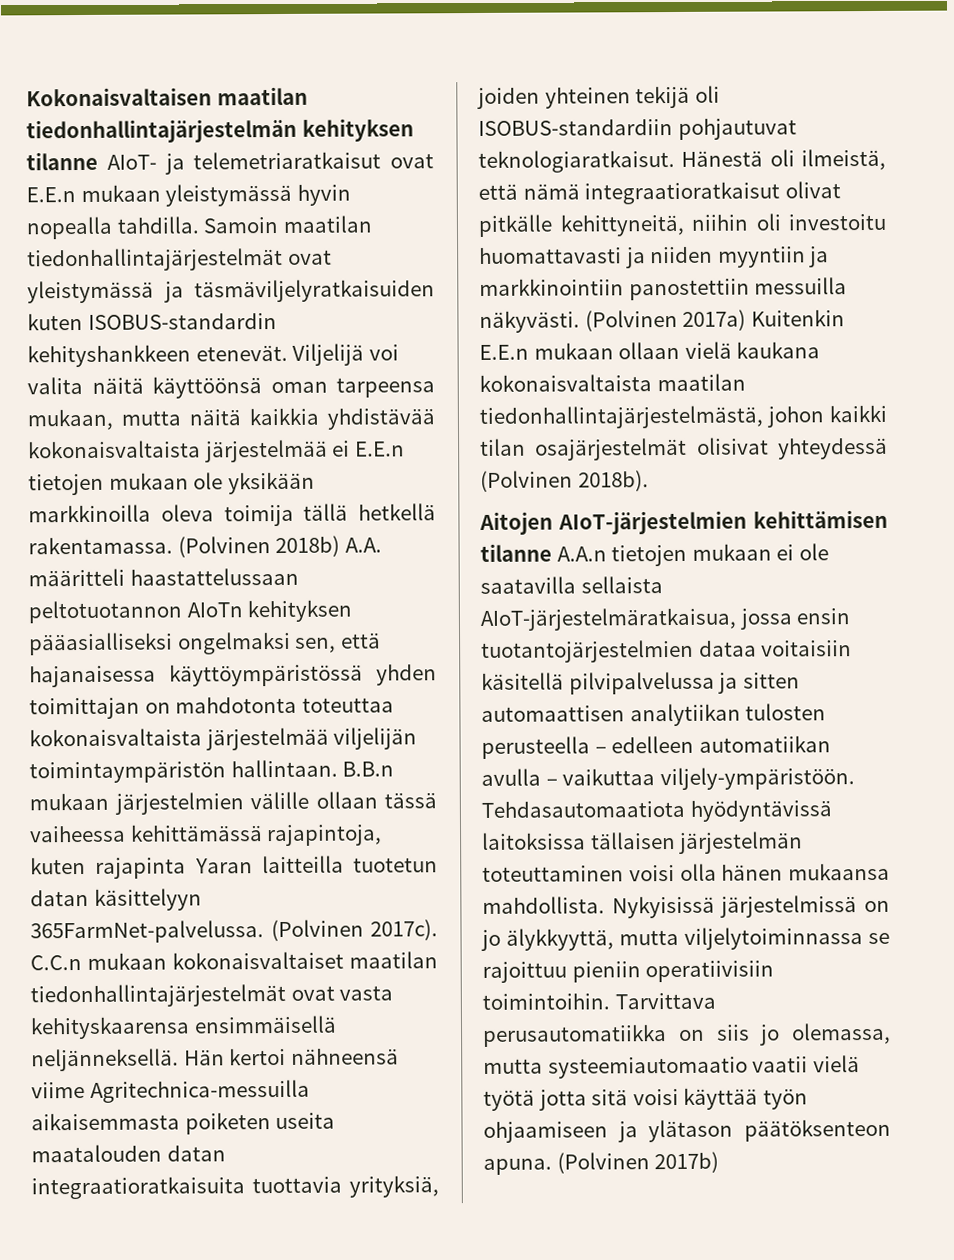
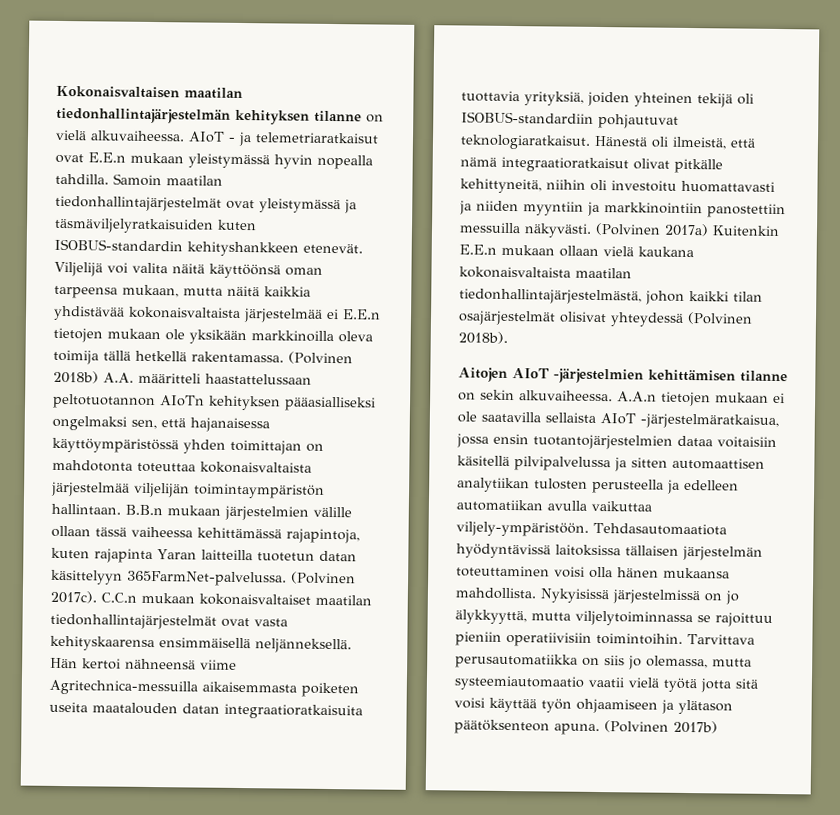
- Kokonaisvaltaisen maatilan tiedonhallintajärjestelmän kehityksen tilanne AIoT- ja telemetriaratkaisut ovat E.E.n mukaan yleistymässä hyvin nopealla tahdilla.
+ Kokonaisvaltaisen maatilan tiedonhallintajärjestelmän kehityksen tilanne on vielä alkuvaiheessa. AIoT - ja telemetriaratkaisut ovat E.E.n mukaan yleistymässä hyvin nopealla tahdilla.
- Aitojen AIoT-järjestelmien kehittämisen tilanne A.A.n tietojen mukaan ei ole saatavilla sellaista AIoT-järjestelmäratkaisua, jossa ensin tuotantojärjestelmien dataa voitaisiin käsitellä pilvipalvelussa ja sitten automaattisen analytiikan tulosten perusteella – edelleen automatiikan avulla – vaikuttaa viljely-ympäristöön.
+ Aitojen AIoT -järjestelmien kehittämisen tilanne on sekin alkuvaiheessa. A.A.n tietojen mukaan ei ole saatavilla sellaista AIoT -järjestelmäratkaisua, jossa ensin tuotantojärjestelmien dataa voitaisiin käsitellä pilvipalvelussa ja sitten automaattisen analytiikan tulosten perusteella ja edelleen automatiikan avulla vaikuttaa viljely-ympäristöön.

